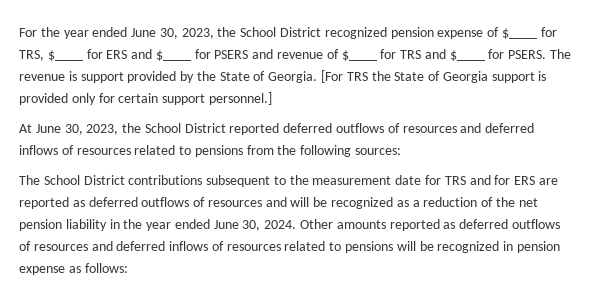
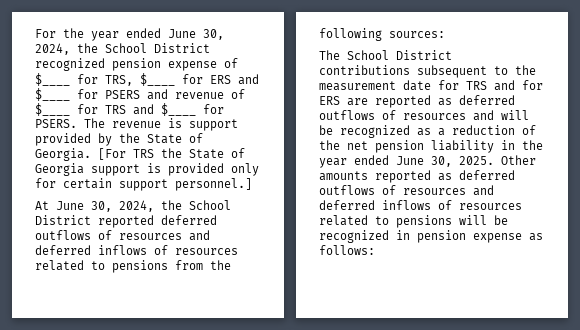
- For the year ended June 30, 2023, the School District recognized pension expense of $____ for TRS, $____ for ERS and $____ for PSERS and revenue of $____ for TRS and $____ for PSERS.
+ For the year ended June 30, 2024, the School District recognized pension expense of $____ for TRS, $____ for ERS and $____ for PSERS and revenue of $____ for TRS and $____ for PSERS.
- At June 30, 2023, the School District reported deferred outflows of resources and deferred inflows of resources related to pensions from the following sources:
+ At June 30, 2024, the School District reported deferred outflows of resources and deferred inflows of resources related to pensions from the following sources:
- The School District contributions subsequent to the measurement date for TRS and for ERS are reported as deferred outflows of resources and will be recognized as a reduction of the net pension liability in the year ended June 30, 2024.
+ The School District contributions subsequent to the measurement date for TRS and for ERS are reported as deferred outflows of resources and will be recognized as a reduction of the net pension liability in the year ended June 30, 2025.

